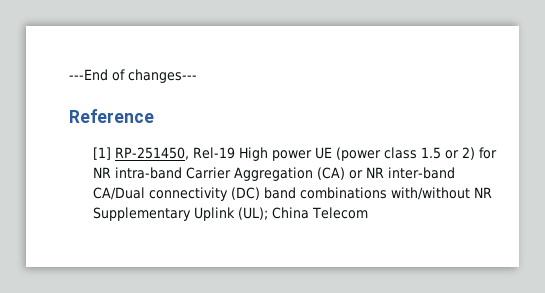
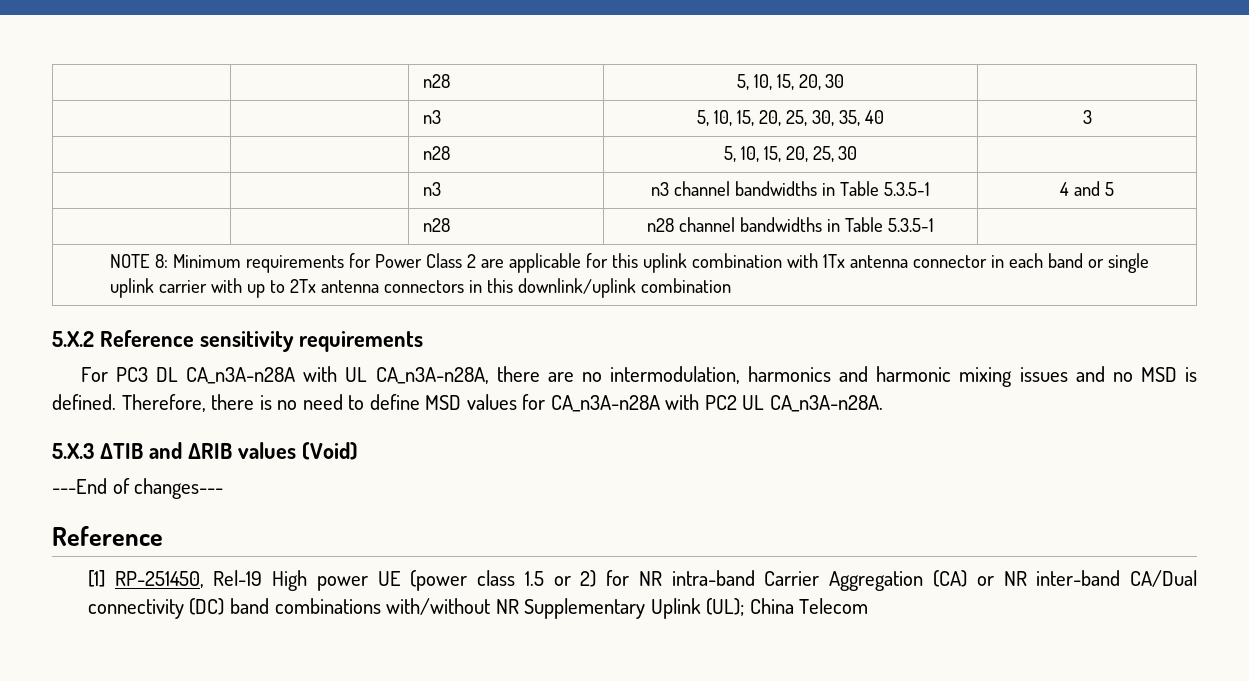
+ | | n28 | 5, 10, 15, 20, 30 |
+ | | n3 | 5, 10, 15, 20, 25, 30, 35, 40 | 3
+ | | n28 | 5, 10, 15, 20, 25, 30 |
+ | | n3 | n3 channel bandwidths in Table 5.3.5-1 | 4 and 5
+ | | n28 | n28 channel bandwidths in Table 5.3.5-1 |
+ NOTE 8: Minimum requirements for Power Class 2 are applicable for this uplink combination with 1Tx antenna connector in each band or single uplink carrier with up to 2Tx antenna connectors in this downlink/uplink combination
+ 5.X.2 Reference sensitivity requirements
+ For PC3 DL CA_n3A-n28A with UL CA_n3A-n28A, there are no intermodulation, harmonics and harmonic mixing issues and no MSD is defined. Therefore, there is no need to define MSD values for CA_n3A-n28A with PC2 UL CA_n3A-n28A.
+ 5.X.3 ∆TIB and ∆RIB values (Void)

